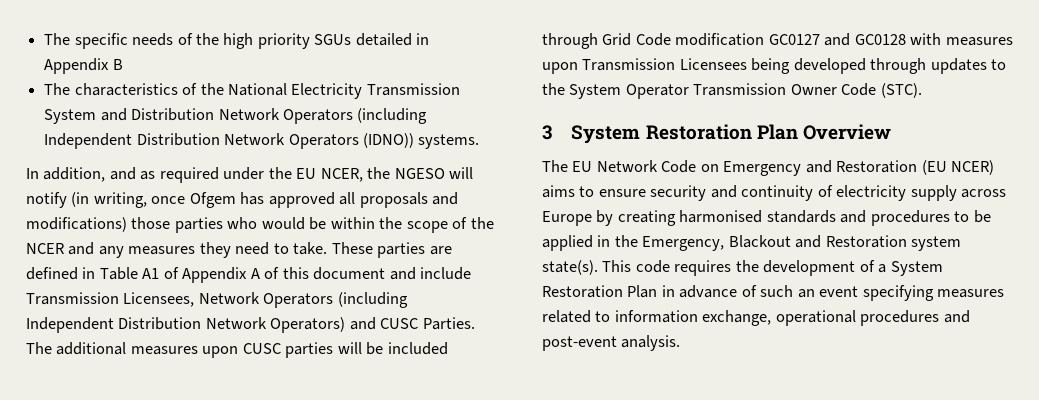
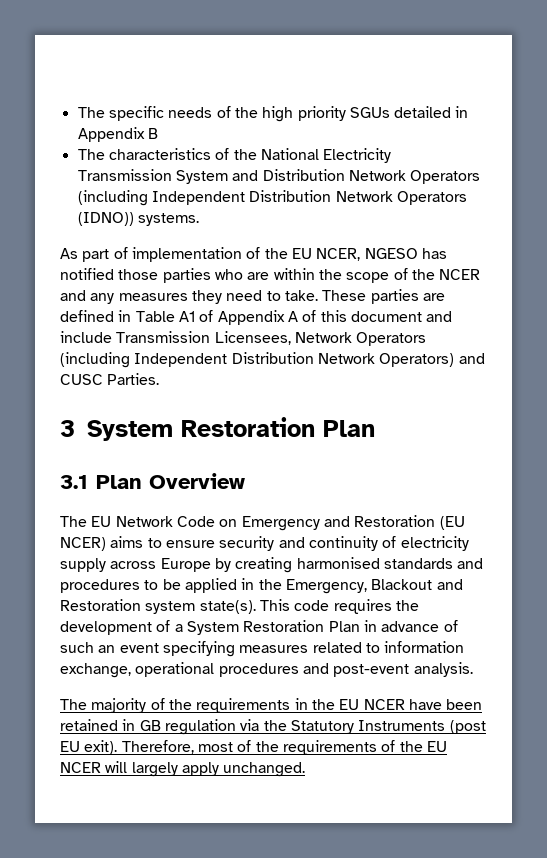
- In addition, and as required under the EU NCER, the NGESO will notify (in writing, once Ofgem has approved all proposals and modifications) those parties who would be within the scope of the NCER and any measures they need to take.
+ As part of implementation of the EU NCER, NGESO has notified those parties who are within the scope of the NCER and any measures they need to take.
- The additional measures upon CUSC parties will be included through Grid Code modification GC0127 and GC0128 with measures upon Transmission Licensees being developed through updates to the System Operator Transmission Owner Code (STC).
- 3 System Restoration Plan Overview
+ 3 System Restoration Plan
+ 3.1 Plan Overview
+ The majority of the requirements in the EU NCER have been retained in GB regulation via the Statutory Instruments (post EU exit). Therefore, most of the requirements of the EU NCER will largely apply unchanged.

